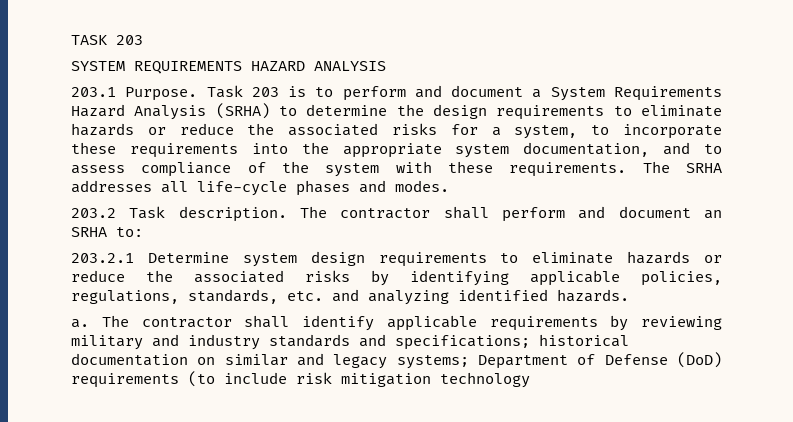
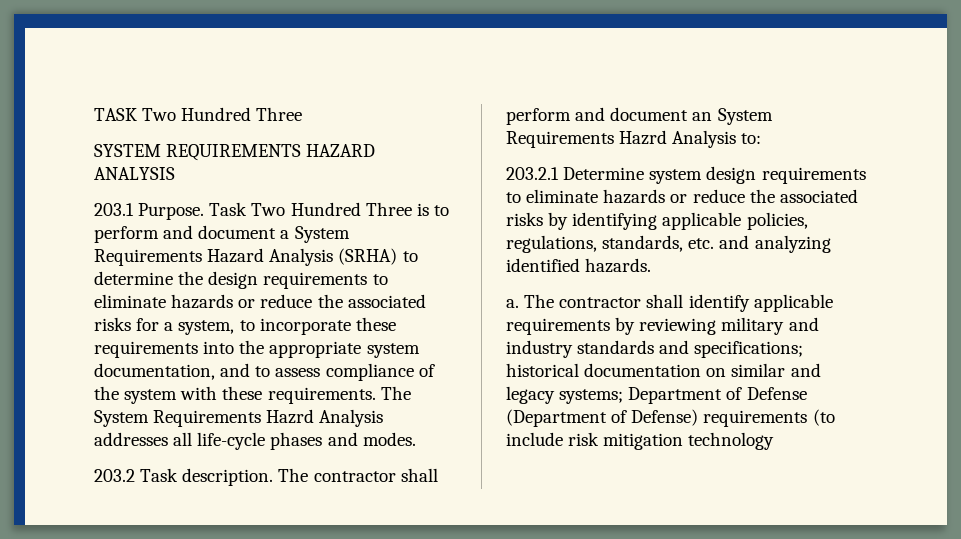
- TASK 203
+ TASK Two Hundred Three
- Task 203 is to perform and document a System Requirements Hazard Analysis (SRHA) to determine the design requirements to eliminate hazards or reduce the associated risks for a system, to incorporate these requirements into the appropriate system documentation, and to assess compliance of the system with these requirements.
+ Task Two Hundred Three is to perform and document a System Requirements Hazard Analysis (SRHA) to determine the design requirements to eliminate hazards or reduce the associated risks for a system, to incorporate these requirements into the appropriate system documentation, and to assess compliance of the system with these requirements.
- The SRHA addresses all life-cycle phases and modes.
+ The System Requirements Hazrd Analysis addresses all life-cycle phases and modes.
- The contractor shall perform and document an SRHA to:
+ The contractor shall perform and document an System Requirements Hazrd Analysis to:
- The contractor shall identify applicable requirements by reviewing military and industry standards and specifications; historical documentation on similar and legacy systems; Department of Defense (DoD) requirements (to include risk mitigation technology
+ The contractor shall identify applicable requirements by reviewing military and industry standards and specifications; historical documentation on similar and legacy systems; Department of Defense (Department of Defense) requirements (to include risk mitigation technology

